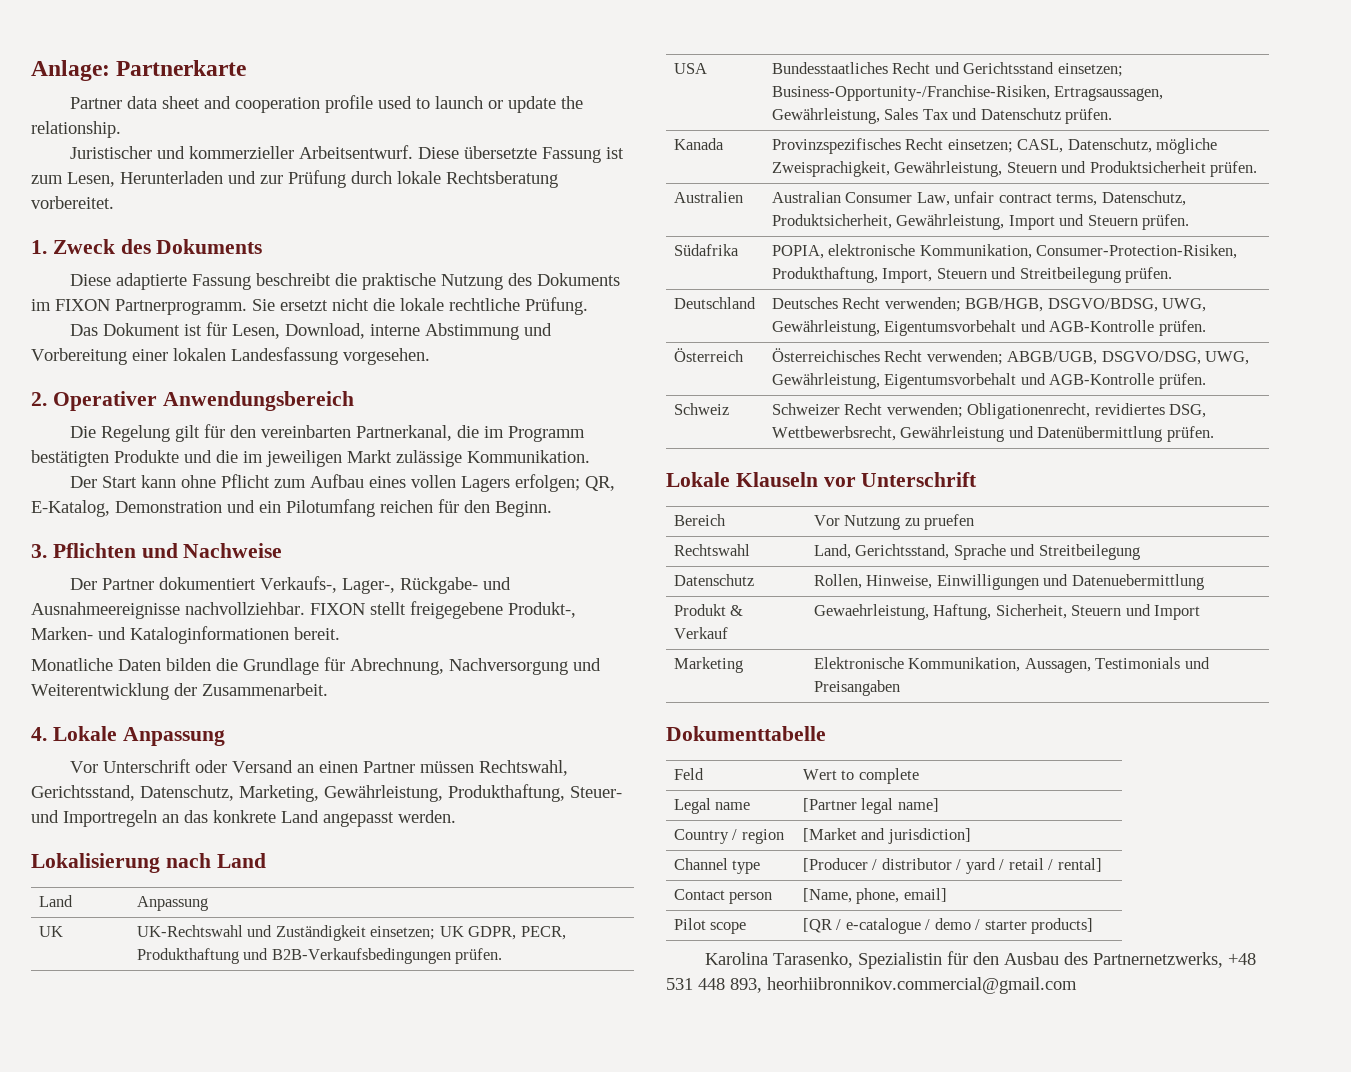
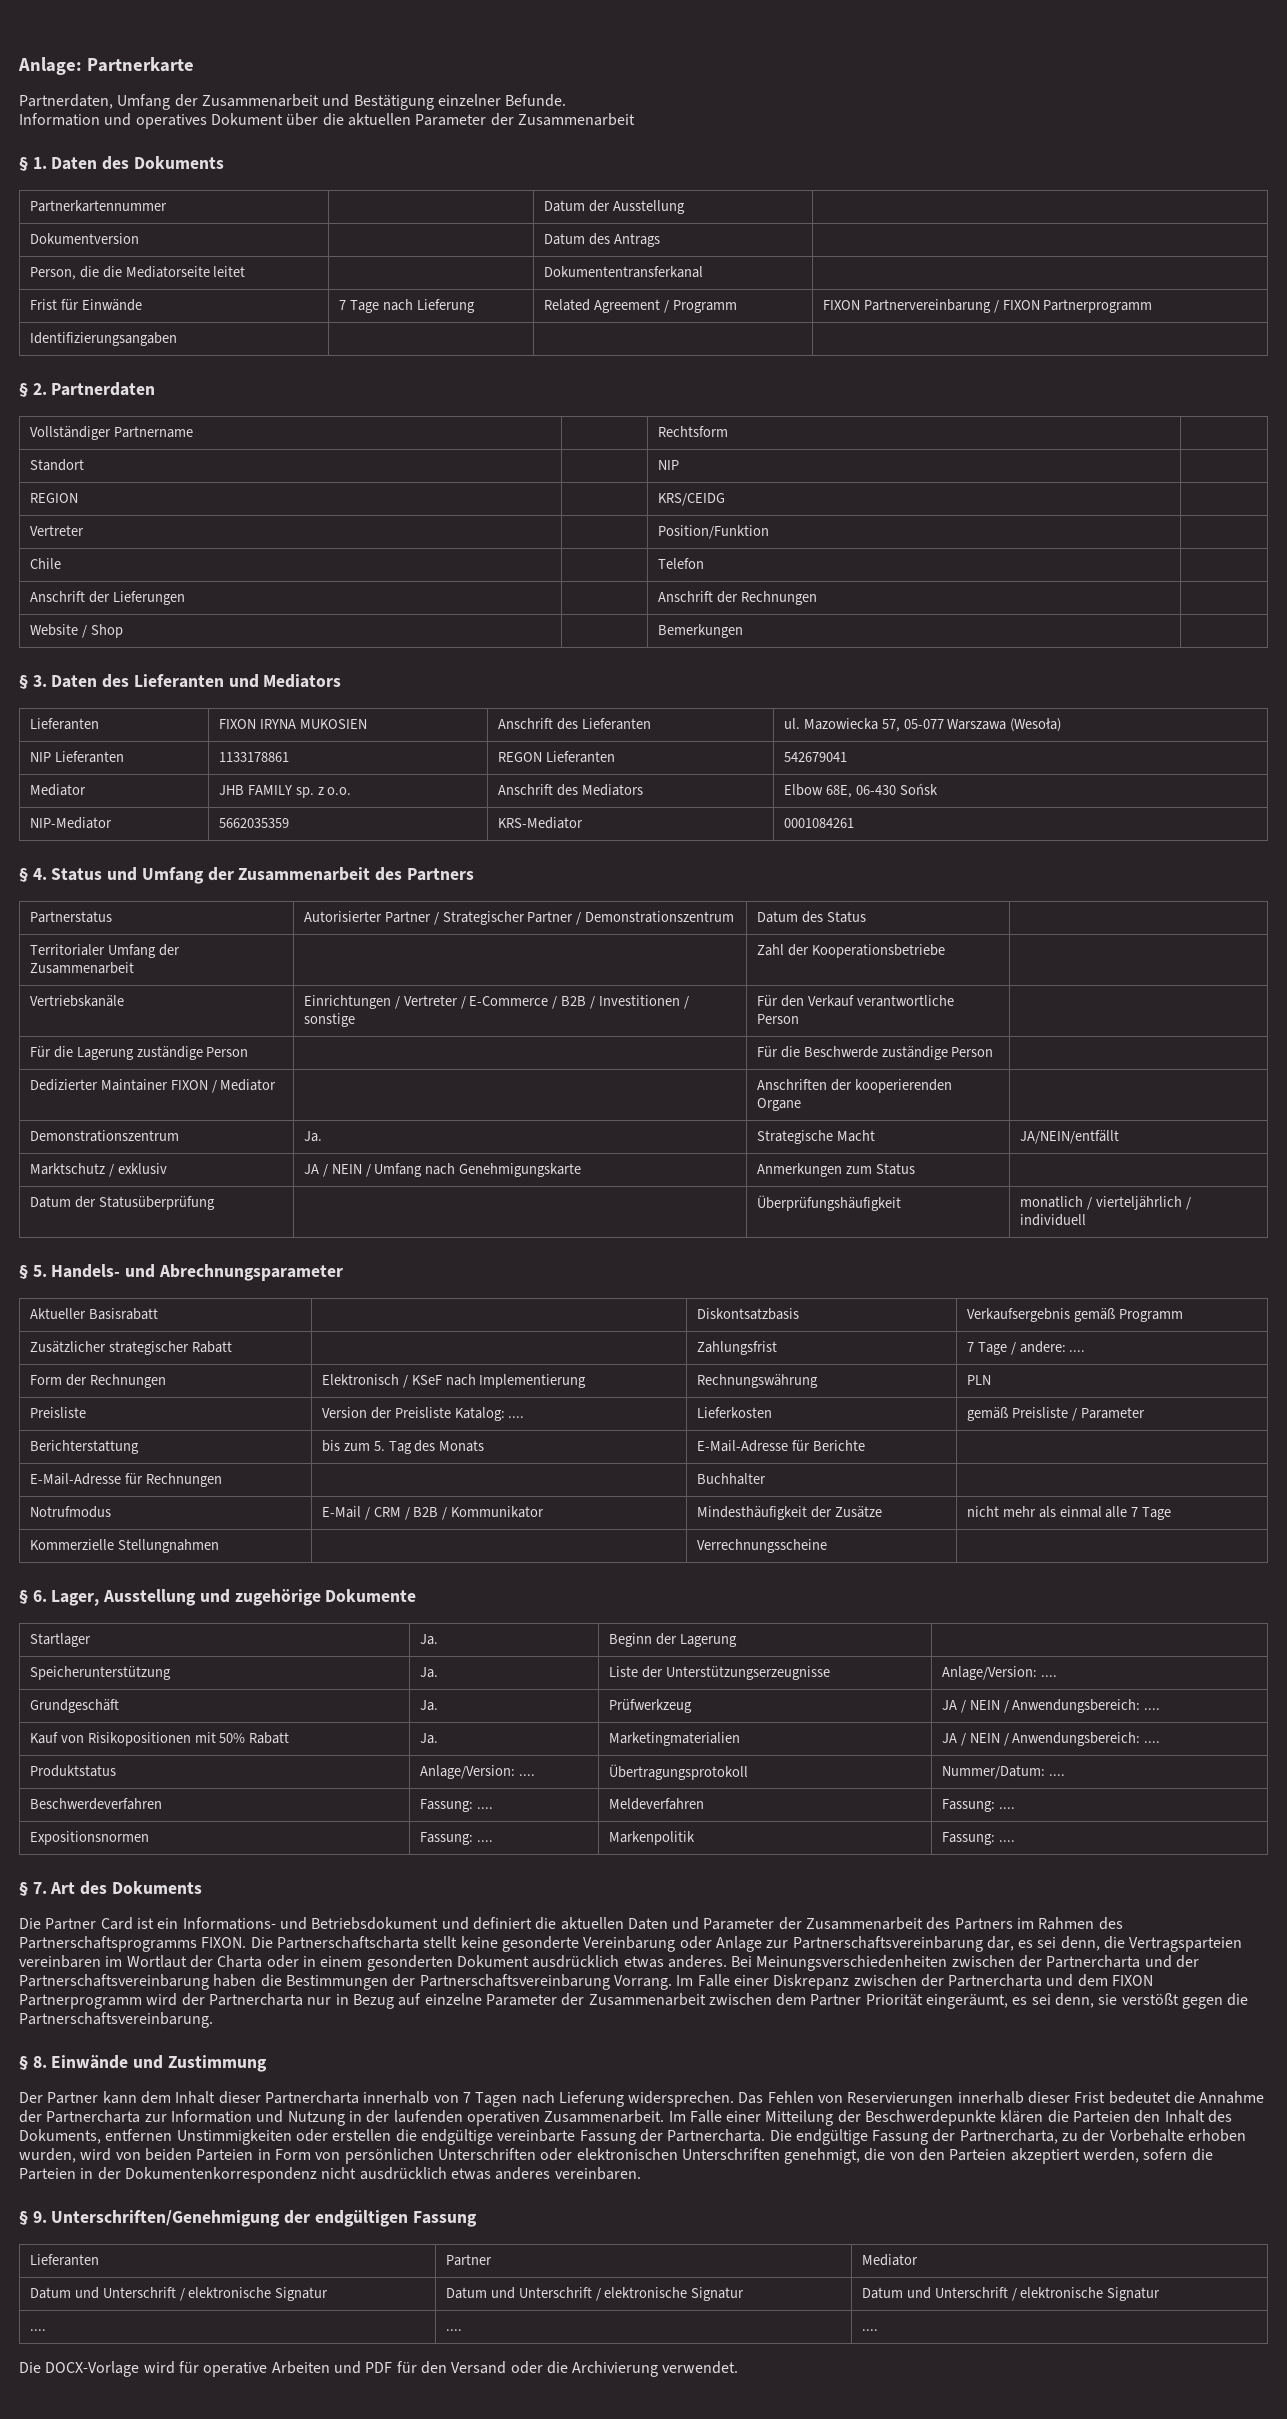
- Partner data sheet and cooperation profile used to launch or update the relationship.
- Juristischer und kommerzieller Arbeitsentwurf. Diese übersetzte Fassung ist zum Lesen, Herunterladen und zur Prüfung durch lokale Rechtsberatung vorbereitet.
- 1. Zweck des Dokuments
- Diese adaptierte Fassung beschreibt die praktische Nutzung des Dokuments im FIXON Partnerprogramm. Sie ersetzt nicht die lokale rechtliche Prüfung.
- Das Dokument ist für Lesen, Download, interne Abstimmung und Vorbereitung einer lokalen Landesfassung vorgesehen.
- 2. Operativer Anwendungsbereich
- Die Regelung gilt für den vereinbarten Partnerkanal, die im Programm bestätigten Produkte und die im jeweiligen Markt zulässige Kommunikation.
- Der Start kann ohne Pflicht zum Aufbau eines vollen Lagers erfolgen; QR, E-Katalog, Demonstration und ein Pilotumfang reichen für den Beginn.
- 3. Pflichten und Nachweise
- Der Partner dokumentiert Verkaufs-, Lager-, Rückgabe- und Ausnahmeereignisse nachvollziehbar. FIXON stellt freigegebene Produkt-, Marken- und Kataloginformationen bereit.
- Monatliche Daten bilden die Grundlage für Abrechnung, Nachversorgung und Weiterentwicklung der Zusammenarbeit.
- 4. Lokale Anpassung
- Vor Unterschrift oder Versand an einen Partner müssen Rechtswahl, Gerichtsstand, Datenschutz, Marketing, Gewährleistung, Produkthaftung, Steuer- und Importregeln an das konkrete Land angepasst werden.
- Lokalisierung nach Land
- Land | Anpassung
- UK | UK-Rechtswahl und Zuständigkeit einsetzen; UK GDPR, PECR, Produkthaftung und B2B-Verkaufsbedingungen prüfen.
- USA | Bundesstaatliches Recht und Gerichtsstand einsetzen; Business-Opportunity-/Franchise-Risiken, Ertragsaussagen, Gewährleistung, Sales Tax und Datenschutz prüfen.
- Kanada | Provinzspezifisches Recht einsetzen; CASL, Datenschutz, mögliche Zweisprachigkeit, Gewährleistung, Steuern und Produktsicherheit prüfen.
- Australien | Australian Consumer Law, unfair contract terms, Datenschutz, Produktsicherheit, Gewährleistung, Import und Steuern prüfen.
- Südafrika | POPIA, elektronische Kommunikation, Consumer-Protection-Risiken, Produkthaftung, Import, Steuern und Streitbeilegung prüfen.
- Deutschland | Deutsches Recht verwenden; BGB/HGB, DSGVO/BDSG, UWG, Gewährleistung, Eigentumsvorbehalt und AGB-Kontrolle prüfen.
- Österreich | Österreichisches Recht verwenden; ABGB/UGB, DSGVO/DSG, UWG, Gewährleistung, Eigentumsvorbehalt und AGB-Kontrolle prüfen.
- Schweiz | Schweizer Recht verwenden; Obligationenrecht, revidiertes DSG, Wettbewerbsrecht, Gewährleistung und Datenübermittlung prüfen.
- Lokale Klauseln vor Unterschrift
- Bereich | Vor Nutzung zu pruefen
- Rechtswahl | Land, Gerichtsstand, Sprache und Streitbeilegung
- Datenschutz | Rollen, Hinweise, Einwilligungen und Datenuebermittlung
- Produkt & Verkauf | Gewaehrleistung, Haftung, Sicherheit, Steuern und Import
- Marketing | Elektronische Kommunikation, Aussagen, Testimonials und Preisangaben
- Dokumenttabelle
- Feld | Wert to complete
- Legal name | [Partner legal name]
- Country / region | [Market and jurisdiction]
- Channel type | [Producer / distributor / yard / retail / rental]
- Contact person | [Name, phone, email]
- Pilot scope | [QR / e-catalogue / demo / starter products]
- Karolina Tarasenko, Spezialistin für den Ausbau des Partnernetzwerks, +48 531 448 893, heorhiibronnikov.commercial@gmail.com
+ Partnerdaten, Umfang der Zusammenarbeit und Bestätigung einzelner Befunde.
+ Information und operatives Dokument über die aktuellen Parameter der Zusammenarbeit
+ § 1. Daten des Dokuments
+ Partnerkartennummer | | Datum der Ausstellung |
+ Dokumentversion | | Datum des Antrags |
+ Person, die die Mediatorseite leitet | | Dokumententransferkanal |
+ Frist für Einwände | 7 Tage nach Lieferung | Related Agreement / Programm | FIXON Partnervereinbarung / FIXON Partnerprogramm
+ Identifizierungsangaben | | |
+ § 2. Partnerdaten
+ Vollständiger Partnername | | Rechtsform |
+ Standort | | NIP |
+ REGION | | KRS/CEIDG |
+ Vertreter | | Position/Funktion |
+ Chile | | Telefon |
+ Anschrift der Lieferungen | | Anschrift der Rechnungen |
+ Website / Shop | | Bemerkungen |
+ § 3. Daten des Lieferanten und Mediators
+ Lieferanten | FIXON IRYNA MUKOSIEN | Anschrift des Lieferanten | ul. Mazowiecka 57, 05-077 Warszawa (Wesoła)
+ NIP Lieferanten | 1133178861 | REGON Lieferanten | 542679041
+ Mediator | JHB FAMILY sp. z o.o. | Anschrift des Mediators | Elbow 68E, 06-430 Sońsk
+ NIP-Mediator | 5662035359 | KRS-Mediator | 0001084261
+ § 4. Status und Umfang der Zusammenarbeit des Partners
+ Partnerstatus | Autorisierter Partner / Strategischer Partner / Demonstrationszentrum | Datum des Status |
+ Territorialer Umfang der Zusammenarbeit | | Zahl der Kooperationsbetriebe |
+ Vertriebskanäle | Einrichtungen / Vertreter / E-Commerce / B2B / Investitionen / sonstige | Für den Verkauf verantwortliche Person |
+ Für die Lagerung zuständige Person | | Für die Beschwerde zuständige Person |
+ Dedizierter Maintainer FIXON / Mediator | | Anschriften der kooperierenden Organe |
+ Demonstrationszentrum | Ja. | Strategische Macht | JA/NEIN/entfällt
+ Marktschutz / exklusiv | JA / NEIN / Umfang nach Genehmigungskarte | Anmerkungen zum Status |
+ Datum der Statusüberprüfung | | Überprüfungshäufigkeit | monatlich / vierteljährlich / individuell
+ § 5. Handels- und Abrechnungsparameter
+ Aktueller Basisrabatt | | Diskontsatzbasis | Verkaufsergebnis gemäß Programm
+ Zusätzlicher strategischer Rabatt | | Zahlungsfrist | 7 Tage / andere: ....
+ Form der Rechnungen | Elektronisch / KSeF nach Implementierung | Rechnungswährung | PLN
+ Preisliste | Version der Preisliste Katalog: .... | Lieferkosten | gemäß Preisliste / Parameter
+ Berichterstattung | bis zum 5. Tag des Monats | E-Mail-Adresse für Berichte |
+ E-Mail-Adresse für Rechnungen | | Buchhalter |
+ Notrufmodus | E-Mail / CRM / B2B / Kommunikator | Mindesthäufigkeit der Zusätze | nicht mehr als einmal alle 7 Tage
+ Kommerzielle Stellungnahmen | | Verrechnungsscheine |
+ § 6. Lager, Ausstellung und zugehörige Dokumente
+ Startlager | Ja. | Beginn der Lagerung |
+ Speicherunterstützung | Ja. | Liste der Unterstützungserzeugnisse | Anlage/Version: ....
+ Grundgeschäft | Ja. | Prüfwerkzeug | JA / NEIN / Anwendungsbereich: ....
+ Kauf von Risikopositionen mit 50% Rabatt | Ja. | Marketingmaterialien | JA / NEIN / Anwendungsbereich: ....
+ Produktstatus | Anlage/Version: .... | Übertragungsprotokoll | Nummer/Datum: ....
+ Beschwerdeverfahren | Fassung: .... | Meldeverfahren | Fassung: ....
+ Expositionsnormen | Fassung: .... | Markenpolitik | Fassung: ....
+ § 7. Art des Dokuments
+ Die Partner Card ist ein Informations- und Betriebsdokument und definiert die aktuellen Daten und Parameter der Zusammenarbeit des Partners im Rahmen des Partnerschaftsprogramms FIXON. Die Partnerschaftscharta stellt keine gesonderte Vereinbarung oder Anlage zur Partnerschaftsvereinbarung dar, es sei denn, die Vertragsparteien vereinbaren im Wortlaut der Charta oder in einem gesonderten Dokument ausdrücklich etwas anderes. Bei Meinungsverschiedenheiten zwischen der Partnercharta und der Partnerschaftsvereinbarung haben die Bestimmungen der Partnerschaftsvereinbarung Vorrang. Im Falle einer Diskrepanz zwischen der Partnercharta und dem FIXON Partnerprogramm wird der Partnercharta nur in Bezug auf einzelne Parameter der Zusammenarbeit zwischen dem Partner Priorität eingeräumt, es sei denn, sie verstößt gegen die Partnerschaftsvereinbarung.
+ § 8. Einwände und Zustimmung
+ Der Partner kann dem Inhalt dieser Partnercharta innerhalb von 7 Tagen nach Lieferung widersprechen. Das Fehlen von Reservierungen innerhalb dieser Frist bedeutet die Annahme der Partnercharta zur Information und Nutzung in der laufenden operativen Zusammenarbeit. Im Falle einer Mitteilung der Beschwerdepunkte klären die Parteien den Inhalt des Dokuments, entfernen Unstimmigkeiten oder erstellen die endgültige vereinbarte Fassung der Partnercharta. Die endgültige Fassung der Partnercharta, zu der Vorbehalte erhoben wurden, wird von beiden Parteien in Form von persönlichen Unterschriften oder elektronischen Unterschriften genehmigt, die von den Parteien akzeptiert werden, sofern die Parteien in der Dokumentenkorrespondenz nicht ausdrücklich etwas anderes vereinbaren.
+ § 9. Unterschriften/Genehmigung der endgültigen Fassung
+ Lieferanten | Partner | Mediator
+ Datum und Unterschrift / elektronische Signatur | Datum und Unterschrift / elektronische Signatur | Datum und Unterschrift / elektronische Signatur
+ .... | .... | ....
+ Die DOCX-Vorlage wird für operative Arbeiten und PDF für den Versand oder die Archivierung verwendet.

